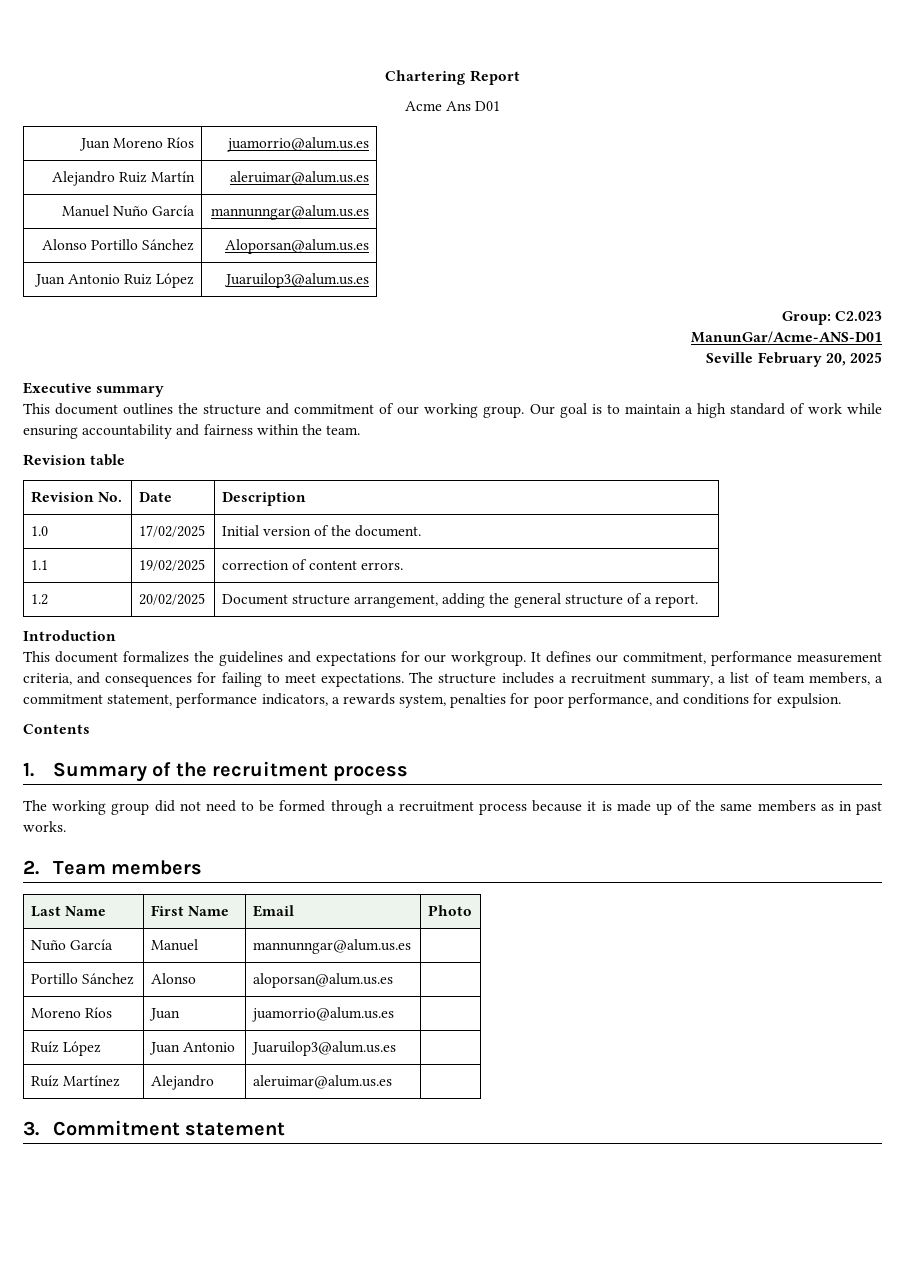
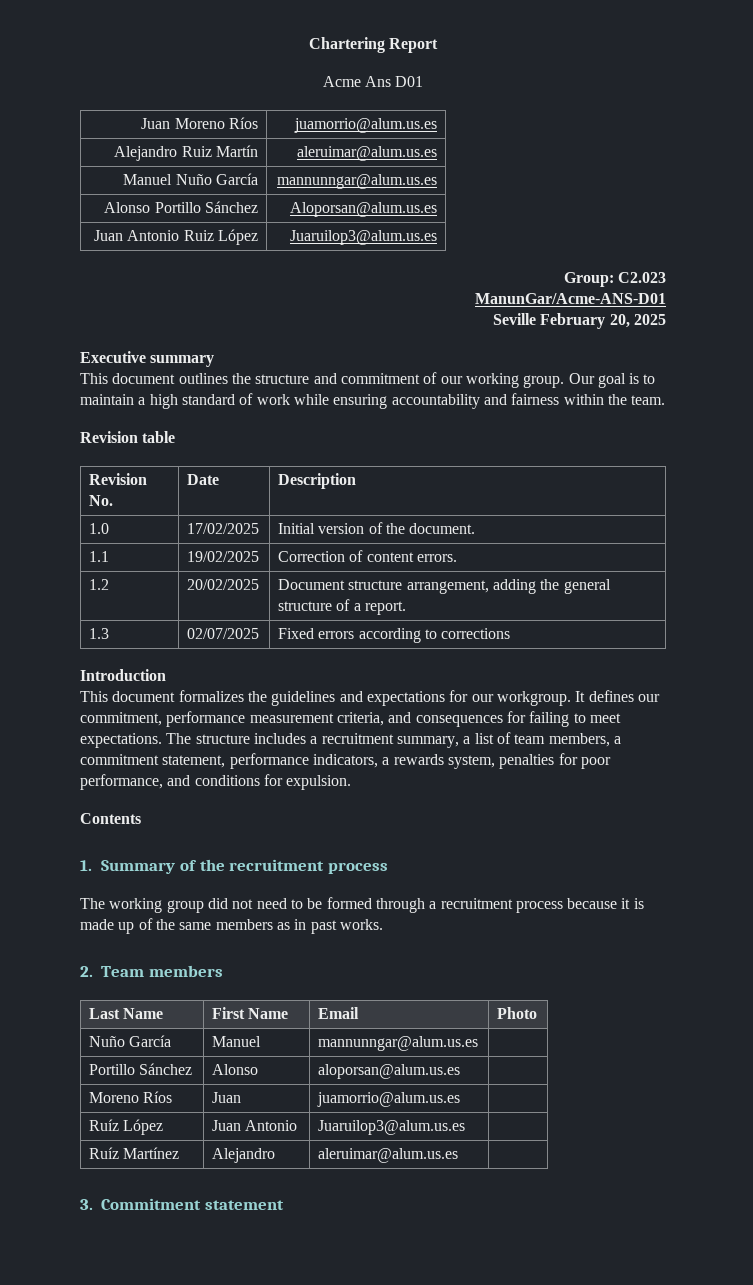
- 1.1 | 19/02/2025 | correction of content errors.
+ 1.1 | 19/02/2025 | Correction of content errors.
+ 1.3 | 02/07/2025 | Fixed errors according to corrections

